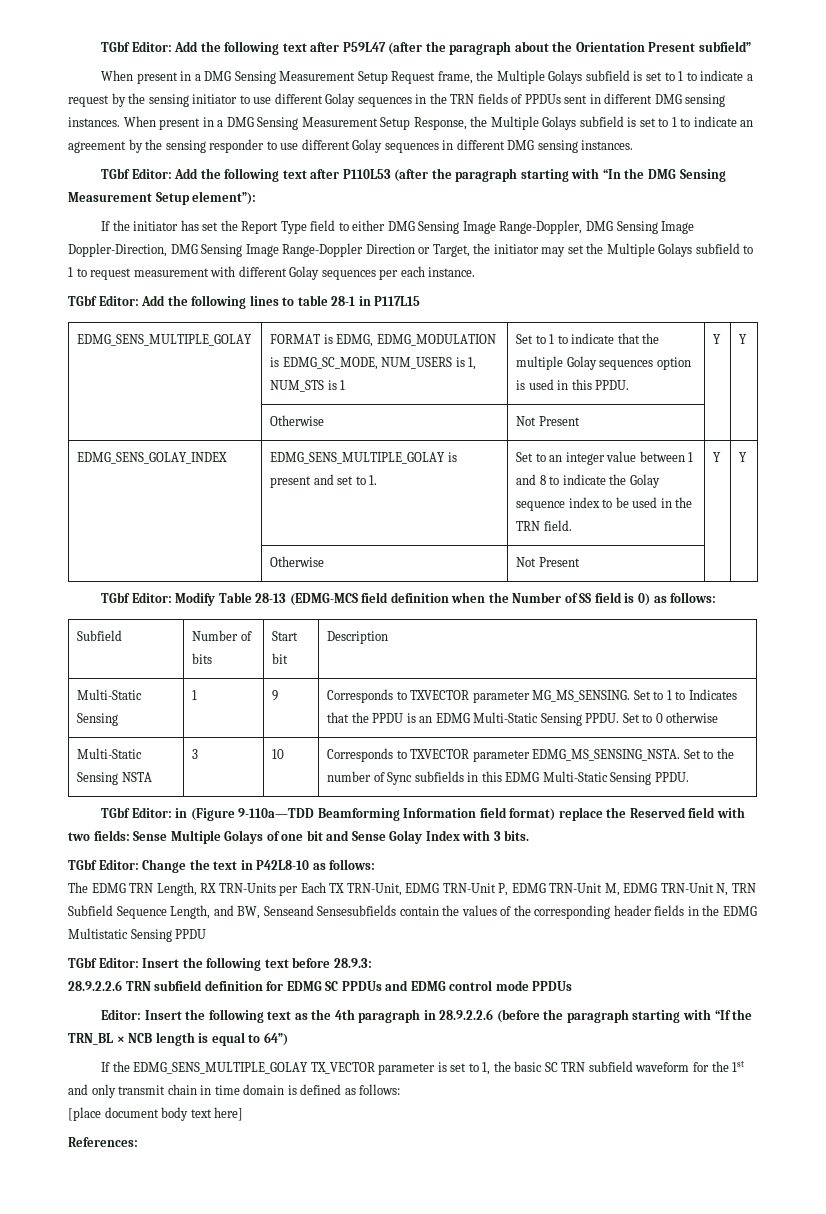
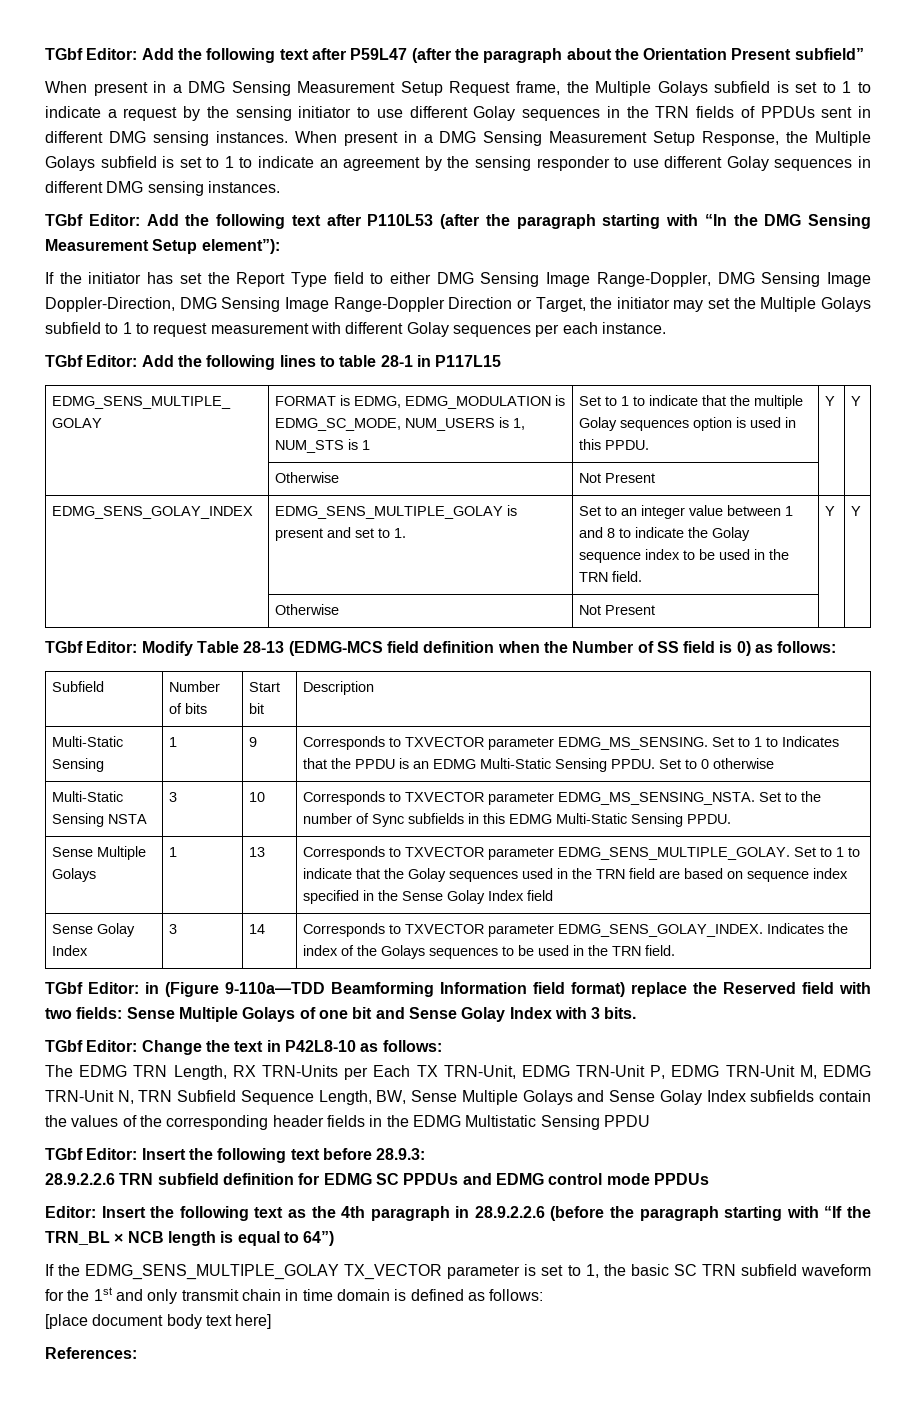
- Multi-Static Sensing | 1 | 9 | Corresponds to TXVECTOR parameter MG_MS_SENSING. Set to 1 to Indicates that the PPDU is an EDMG Multi-Static Sensing PPDU. Set to 0 otherwise
+ Multi-Static Sensing | 1 | 9 | Corresponds to TXVECTOR parameter EDMG_MS_SENSING. Set to 1 to Indicates that the PPDU is an EDMG Multi-Static Sensing PPDU. Set to 0 otherwise
+ Sense Multiple Golays | 1 | 13 | Corresponds to TXVECTOR parameter EDMG_SENS_MULTIPLE_GOLAY. Set to 1 to indicate that the Golay sequences used in the TRN field are based on sequence index specified in the Sense Golay Index field
+ Sense Golay Index | 3 | 14 | Corresponds to TXVECTOR parameter EDMG_SENS_GOLAY_INDEX. Indicates the index of the Golays sequences to be used in the TRN field.
- The EDMG TRN Length, RX TRN-Units per Each TX TRN-Unit, EDMG TRN-Unit P, EDMG TRN-Unit M, EDMG TRN-Unit N, TRN Subfield Sequence Length, and BW, Senseand Sensesubfields contain the values of the corresponding header fields in the EDMG Multistatic Sensing PPDU
+ The EDMG TRN Length, RX TRN-Units per Each TX TRN-Unit, EDMG TRN-Unit P, EDMG TRN-Unit M, EDMG TRN-Unit N, TRN Subfield Sequence Length, BW, Sense Multiple Golays and Sense Golay Index subfields contain the values of the corresponding header fields in the EDMG Multistatic Sensing PPDU

